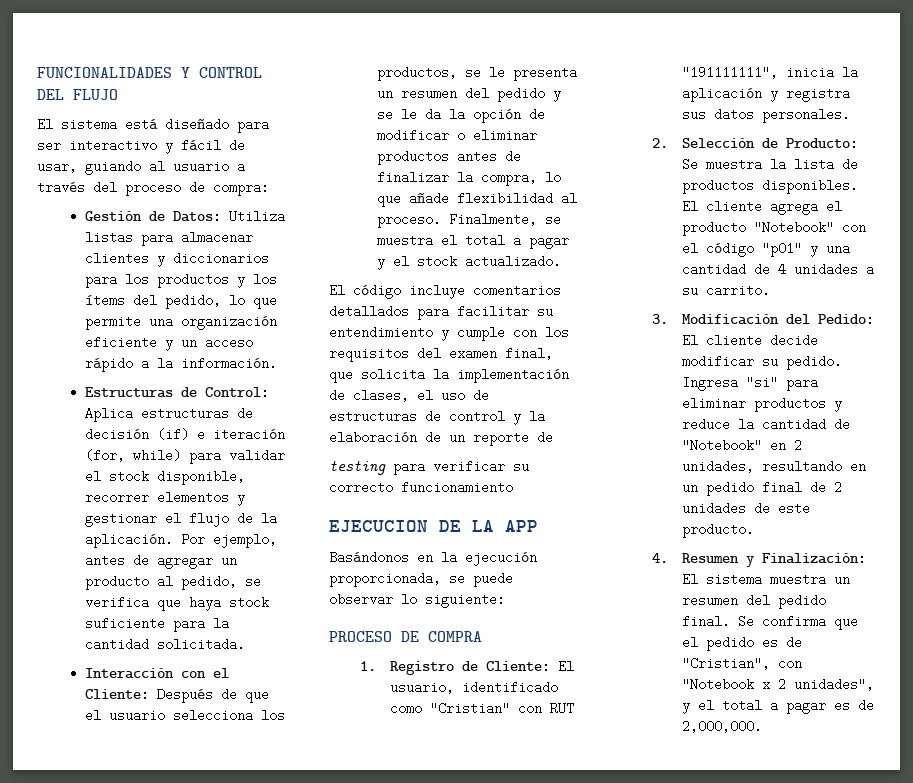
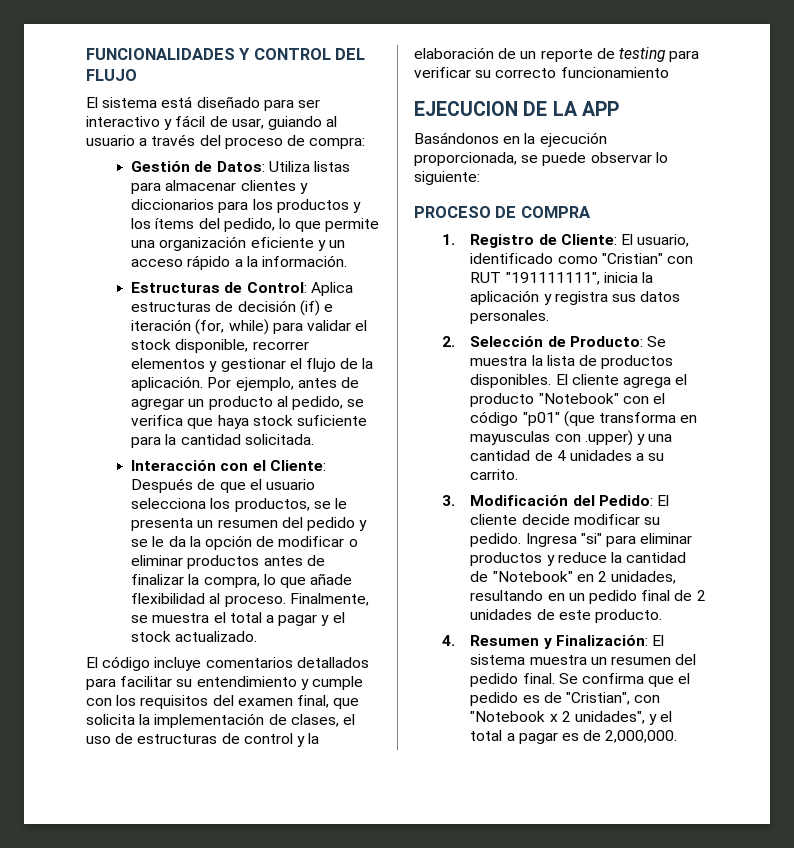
- El código incluye comentarios detallados para facilitar su entendimiento y cumple con los requisitos del examen final, que solicita la implementación de clases, el uso de estructuras de control y la elaboración de un reporte de
- testing para verificar su correcto funcionamiento
+ El código incluye comentarios detallados para facilitar su entendimiento y cumple con los requisitos del examen final, que solicita la implementación de clases, el uso de estructuras de control y la elaboración de un reporte de testing para verificar su correcto funcionamiento
- El cliente agrega el producto "Notebook" con el código "p01" y una cantidad de 4 unidades a su carrito.
+ El cliente agrega el producto "Notebook" con el código "p01" (que transforma en mayusculas con .upper) y una cantidad de 4 unidades a su carrito.

